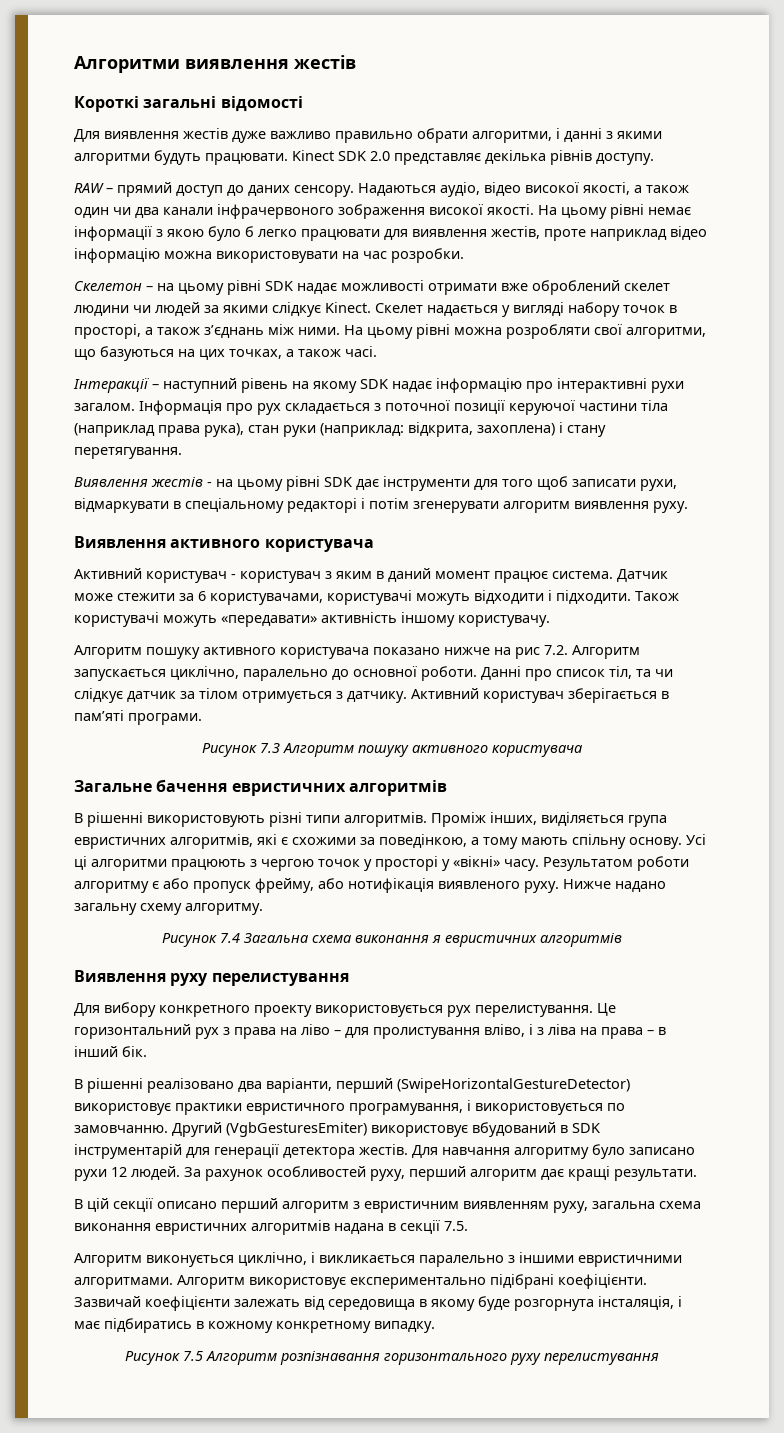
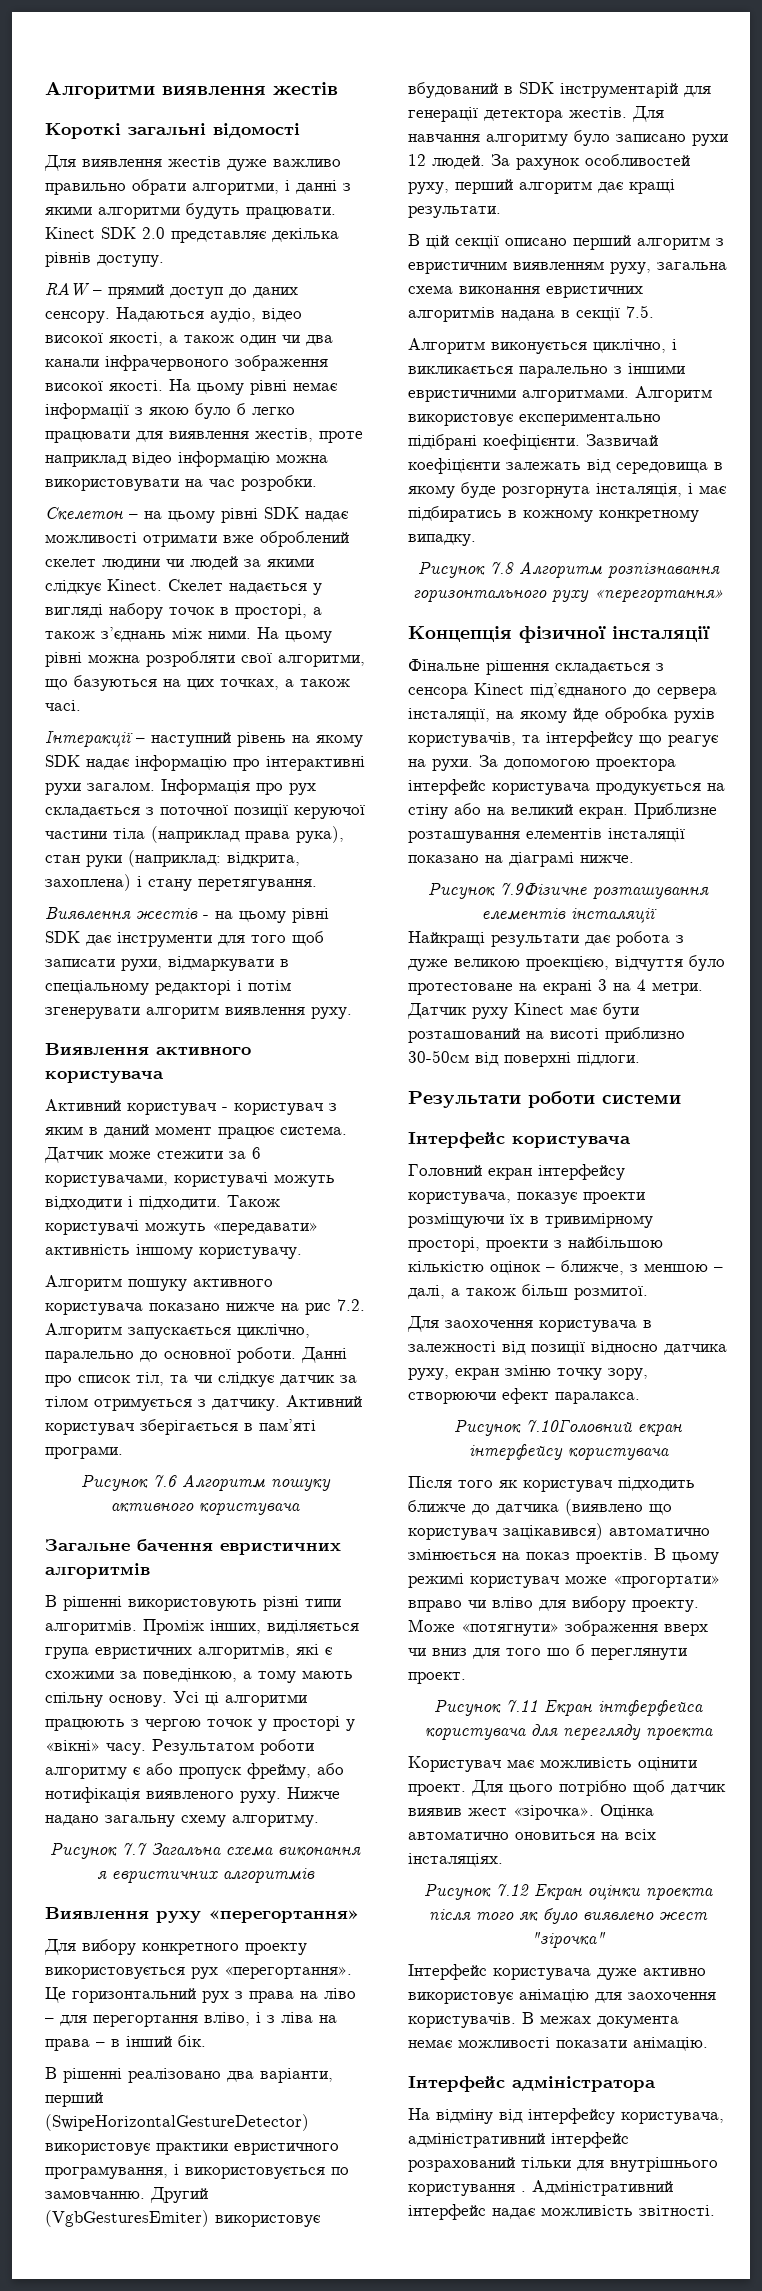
- Рисунок 7.3 Алгоритм пошуку активного користувача
+ Рисунок 7.6 Алгоритм пошуку активного користувача
- Рисунок 7.4 Загальна схема виконання я евристичних алгоритмів
+ Рисунок 7.7 Загальна схема виконання я евристичних алгоритмів
- Виявлення руху перелистування
+ Виявлення руху «перегортання»
- Для вибору конкретного проекту використовується рух перелистування.
+ Для вибору конкретного проекту використовується рух «перегортання».
- Це горизонтальний рух з права на ліво – для пролистування вліво, і з ліва на права – в інший бік.
+ Це горизонтальний рух з права на ліво – для перегортання вліво, і з ліва на права – в інший бік.
- Рисунок 7.5 Алгоритм розпізнавання горизонтального руху перелистування
+ Рисунок 7.8 Алгоритм розпізнавання горизонтального руху «перегортання»
+ Концепція фізичної інсталяції
+ Фінальне рішення складається з сенсора Kinect під’єднаного до сервера інсталяції, на якому йде обробка рухів користувачів, та інтерфейсу що реагує на рухи. За допомогою проектора інтерфейс користувача продукується на стіну або на великий екран. Приблизне розташування елементів інсталяції показано на діаграмі нижче.
+ Рисунок 7.9Фізичне розташування елементів інсталяції
+ Найкращі результати дає робота з дуже великою проекцією, відчуття було протестоване на екрані 3 на 4 метри. Датчик руху Kinect має бути розташований на висоті приблизно 30-50см від поверхні підлоги.
+ Результати роботи системи
+ Інтерфейс користувача
+ Головний екран інтерфейсу користувача, показує проекти розміщуючи їх в тривимірному просторі, проекти з найбільшою кількістю оцінок – ближче, з меншою – далі, а також більш розмитої.
+ Для заохочення користувача в залежності від позиції відносно датчика руху, екран зміню точку зору, створюючи ефект паралакса.
+ Рисунок 7.10Головний екран інтерфейсу користувача
+ Після того як користувач підходить ближче до датчика (виявлено що користувач зацікавився) автоматично змінюється на показ проектів. В цьому режимі користувач може «прогортати» вправо чи вліво для вибору проекту. Може «потягнути» зображення вверх чи вниз для того шо б переглянути проект.
+ Рисунок 7.11 Екран інтферфейса користувача для перегляду проекта
+ Користувач має можливість оцінити проект. Для цього потрібно щоб датчик виявив жест «зірочка». Оцінка автоматично оновиться на всіх інсталяціях.
+ Рисунок 7.12 Екран оцінки проекта після того як було виявлено жест "зірочка"
+ Інтерфейс користувача дуже активно використовує анімацію для заохочення користувачів. В межах документа немає можливості показати анімацію.
+ Інтерфейс адміністратора
+ На відміну від інтерфейсу користувача, адміністративний інтерфейс розрахований тільки для внутрішнього користування . Адміністративний інтерфейс надає можливість звітності.

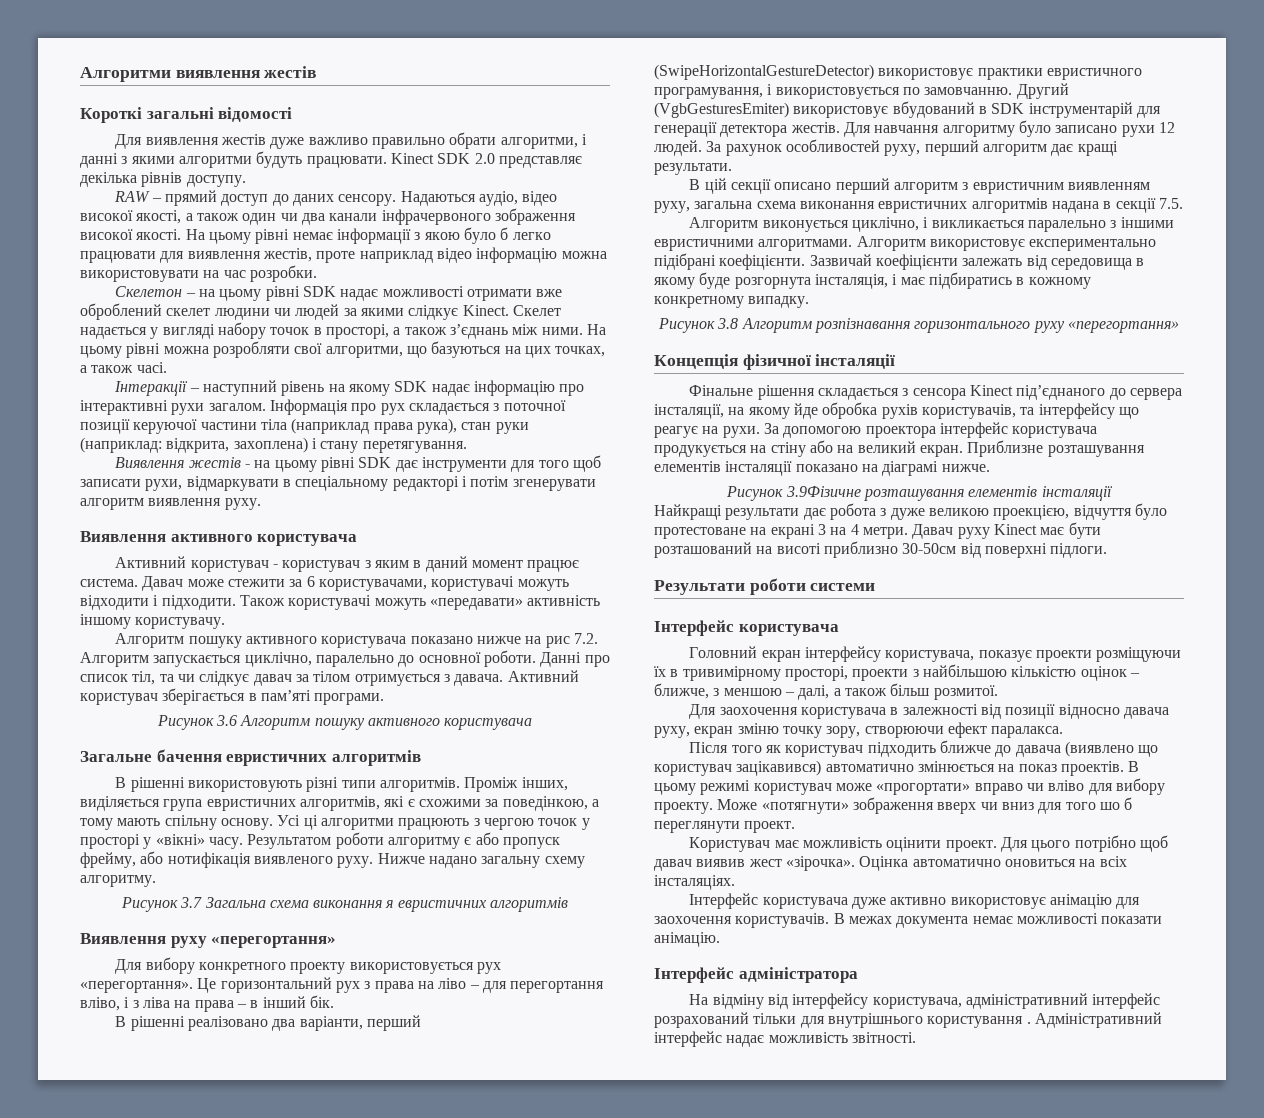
- Датчик може стежити за 6 користувачами, користувачі можуть відходити і підходити.
+ Давач може стежити за 6 користувачами, користувачі можуть відходити і підходити.
- Данні про список тіл, та чи слідкує датчик за тілом отримується з датчику.
+ Данні про список тіл, та чи слідкує давач за тілом отримується з давача.
- Рисунок 7.6 Алгоритм пошуку активного користувача
+ Рисунок 3.6 Алгоритм пошуку активного користувача
- Рисунок 7.7 Загальна схема виконання я евристичних алгоритмів
+ Рисунок 3.7 Загальна схема виконання я евристичних алгоритмів
- Рисунок 7.8 Алгоритм розпізнавання горизонтального руху «перегортання»
+ Рисунок 3.8 Алгоритм розпізнавання горизонтального руху «перегортання»
- Рисунок 7.9Фізичне розташування елементів інсталяції
+ Рисунок 3.9Фізичне розташування елементів інсталяції
- Датчик руху Kinect має бути розташований на висоті приблизно 30-50см від поверхні підлоги.
+ Давач руху Kinect має бути розташований на висоті приблизно 30-50см від поверхні підлоги.
- Для заохочення користувача в залежності від позиції відносно датчика руху, екран зміню точку зору, створюючи ефект паралакса.
+ Для заохочення користувача в залежності від позиції відносно давача руху, екран зміню точку зору, створюючи ефект паралакса.
- Рисунок 7.10Головний екран інтерфейсу користувача
- Після того як користувач підходить ближче до датчика (виявлено що користувач зацікавився) автоматично змінюється на показ проектів.
+ Після того як користувач підходить ближче до давача (виявлено що користувач зацікавився) автоматично змінюється на показ проектів.
- Рисунок 7.11 Екран інтферфейса користувача для перегляду проекта
- Для цього потрібно щоб датчик виявив жест «зірочка».
+ Для цього потрібно щоб давач виявив жест «зірочка».
- Рисунок 7.12 Екран оцінки проекта після того як було виявлено жест "зірочка"

